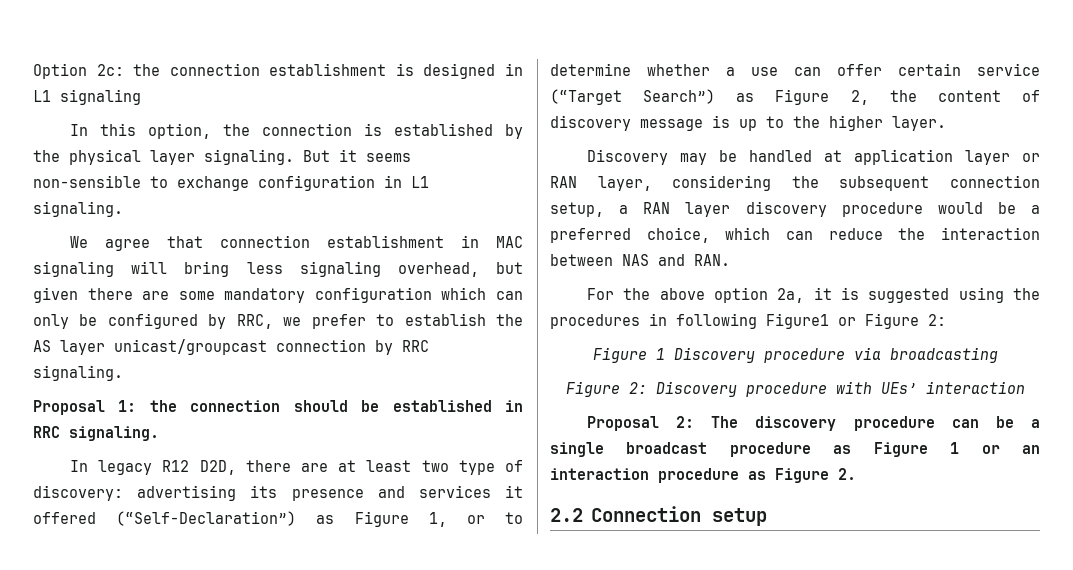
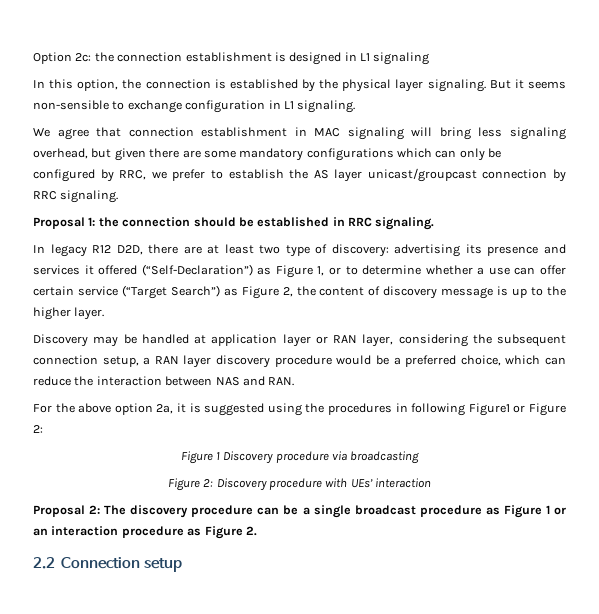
- We agree that connection establishment in MAC signaling will bring less signaling overhead, but given there are some mandatory configuration which can only be configured by RRC, we prefer to establish the AS layer unicast/groupcast connection by RRC signaling.
+ We agree that connection establishment in MAC signaling will bring less signaling overhead, but given there are some mandatory configurations which can only be configured by RRC, we prefer to establish the AS layer unicast/groupcast connection by RRC signaling.

